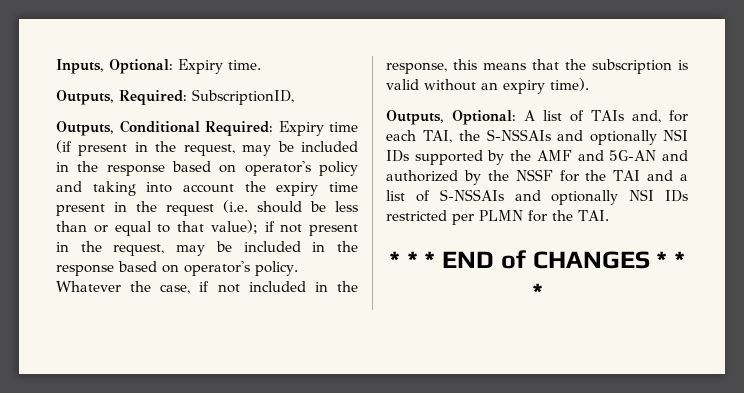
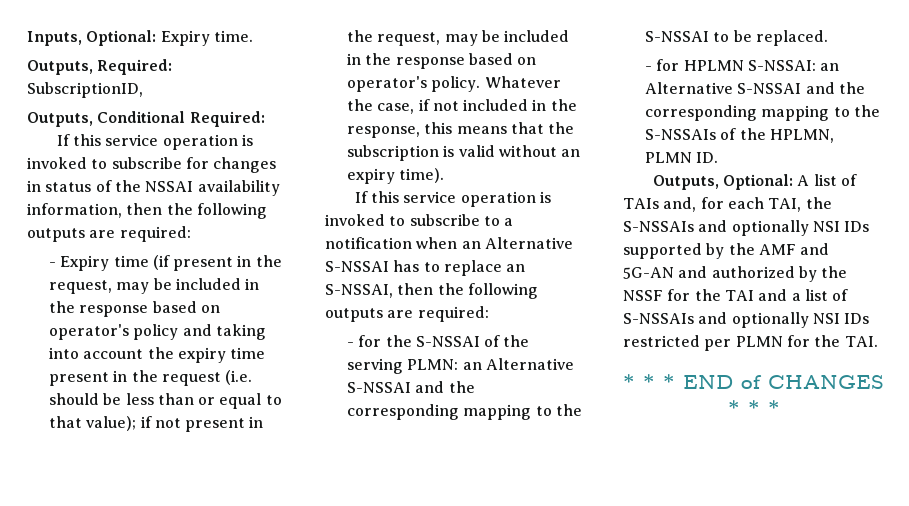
- Outputs, Conditional Required: Expiry time (if present in the request, may be included in the response based on operator's policy and taking into account the expiry time present in the request (i.e. should be less than or equal to that value); if not present in the request, may be included in the response based on operator's policy.
+ Outputs, Conditional Required:
+ If this service operation is invoked to subscribe for changes in status of the NSSAI availability information, then the following outputs are required:
+ - Expiry time (if present in the request, may be included in the response based on operator's policy and taking into account the expiry time present in the request (i.e. should be less than or equal to that value); if not present in the request, may be included in the response based on operator's policy.
+ If this service operation is invoked to subscribe to a notification when an Alternative S-NSSAI has to replace an S-NSSAI, then the following outputs are required:
+ - for the S-NSSAI of the serving PLMN: an Alternative S-NSSAI and the corresponding mapping to the S-NSSAI to be replaced.
+ - for HPLMN S-NSSAI: an Alternative S-NSSAI and the corresponding mapping to the S-NSSAIs of the HPLMN, PLMN ID.

